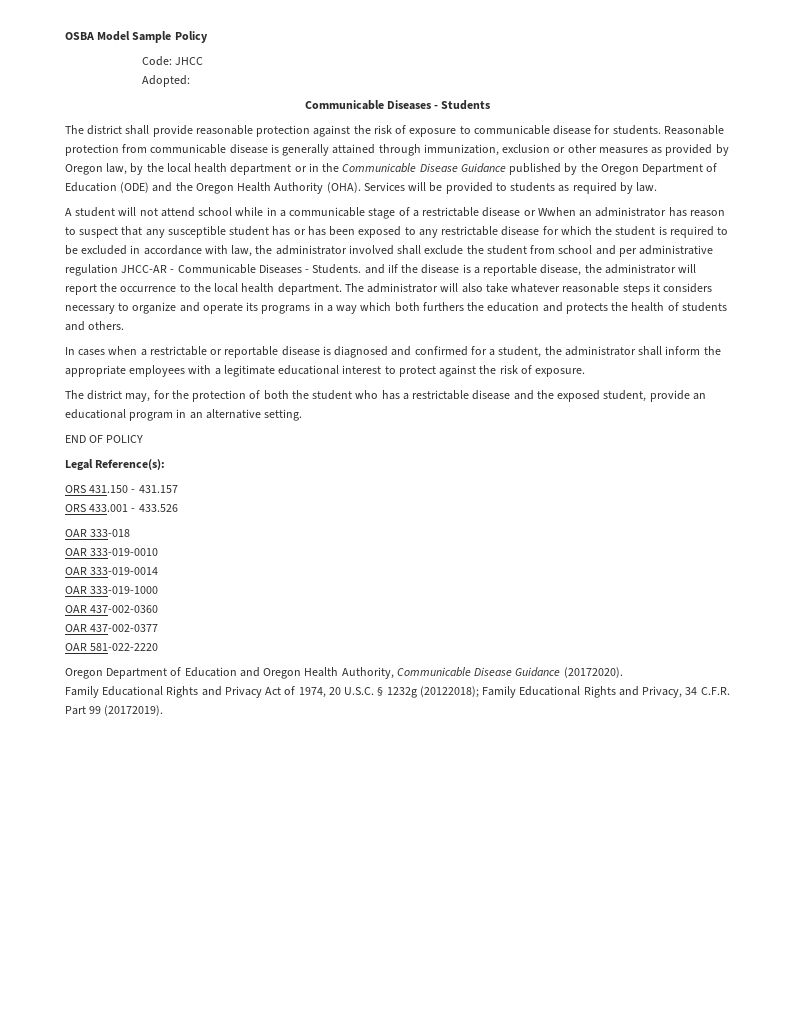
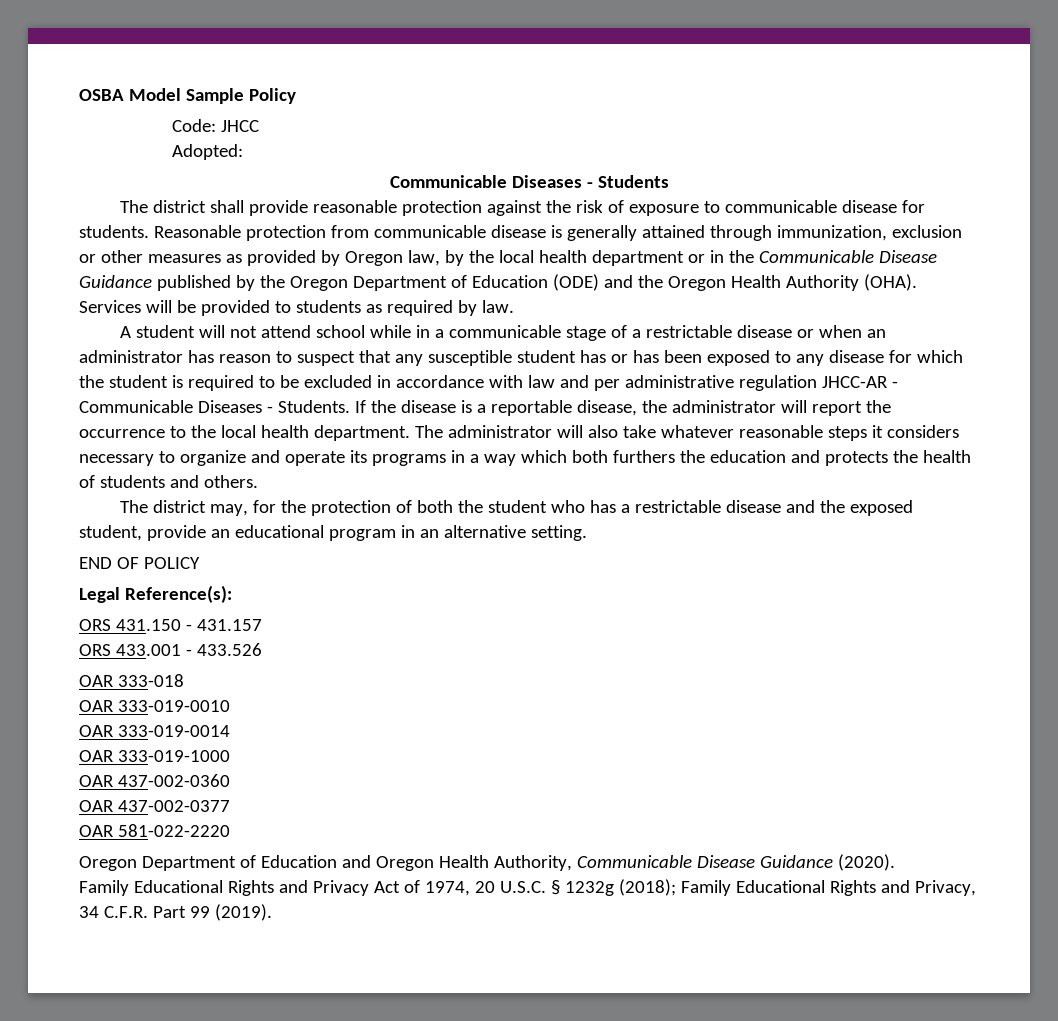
- A student will not attend school while in a communicable stage of a restrictable disease or Wwhen an administrator has reason to suspect that any susceptible student has or has been exposed to any restrictable disease for which the student is required to be excluded in accordance with law, the administrator involved shall exclude the student from school and per administrative regulation JHCC-AR - Communicable Diseases - Students. and iIf the disease is a reportable disease, the administrator will report the occurrence to the local health department.
+ A student will not attend school while in a communicable stage of a restrictable disease or when an administrator has reason to suspect that any susceptible student has or has been exposed to any disease for which the student is required to be excluded in accordance with law and per administrative regulation JHCC-AR - Communicable Diseases - Students. If the disease is a reportable disease, the administrator will report the occurrence to the local health department.
- In cases when a restrictable or reportable disease is diagnosed and confirmed for a student, the administrator shall inform the appropriate employees with a legitimate educational interest to protect against the risk of exposure.
- Oregon Department of Education and Oregon Health Authority, Communicable Disease Guidance (20172020).
+ Oregon Department of Education and Oregon Health Authority, Communicable Disease Guidance (2020).
- Family Educational Rights and Privacy Act of 1974, 20 U.S.C. § 1232g (20122018); Family Educational Rights and Privacy, 34 C.F.R. Part 99 (20172019).
+ Family Educational Rights and Privacy Act of 1974, 20 U.S.C. § 1232g (2018); Family Educational Rights and Privacy, 34 C.F.R. Part 99 (2019).

